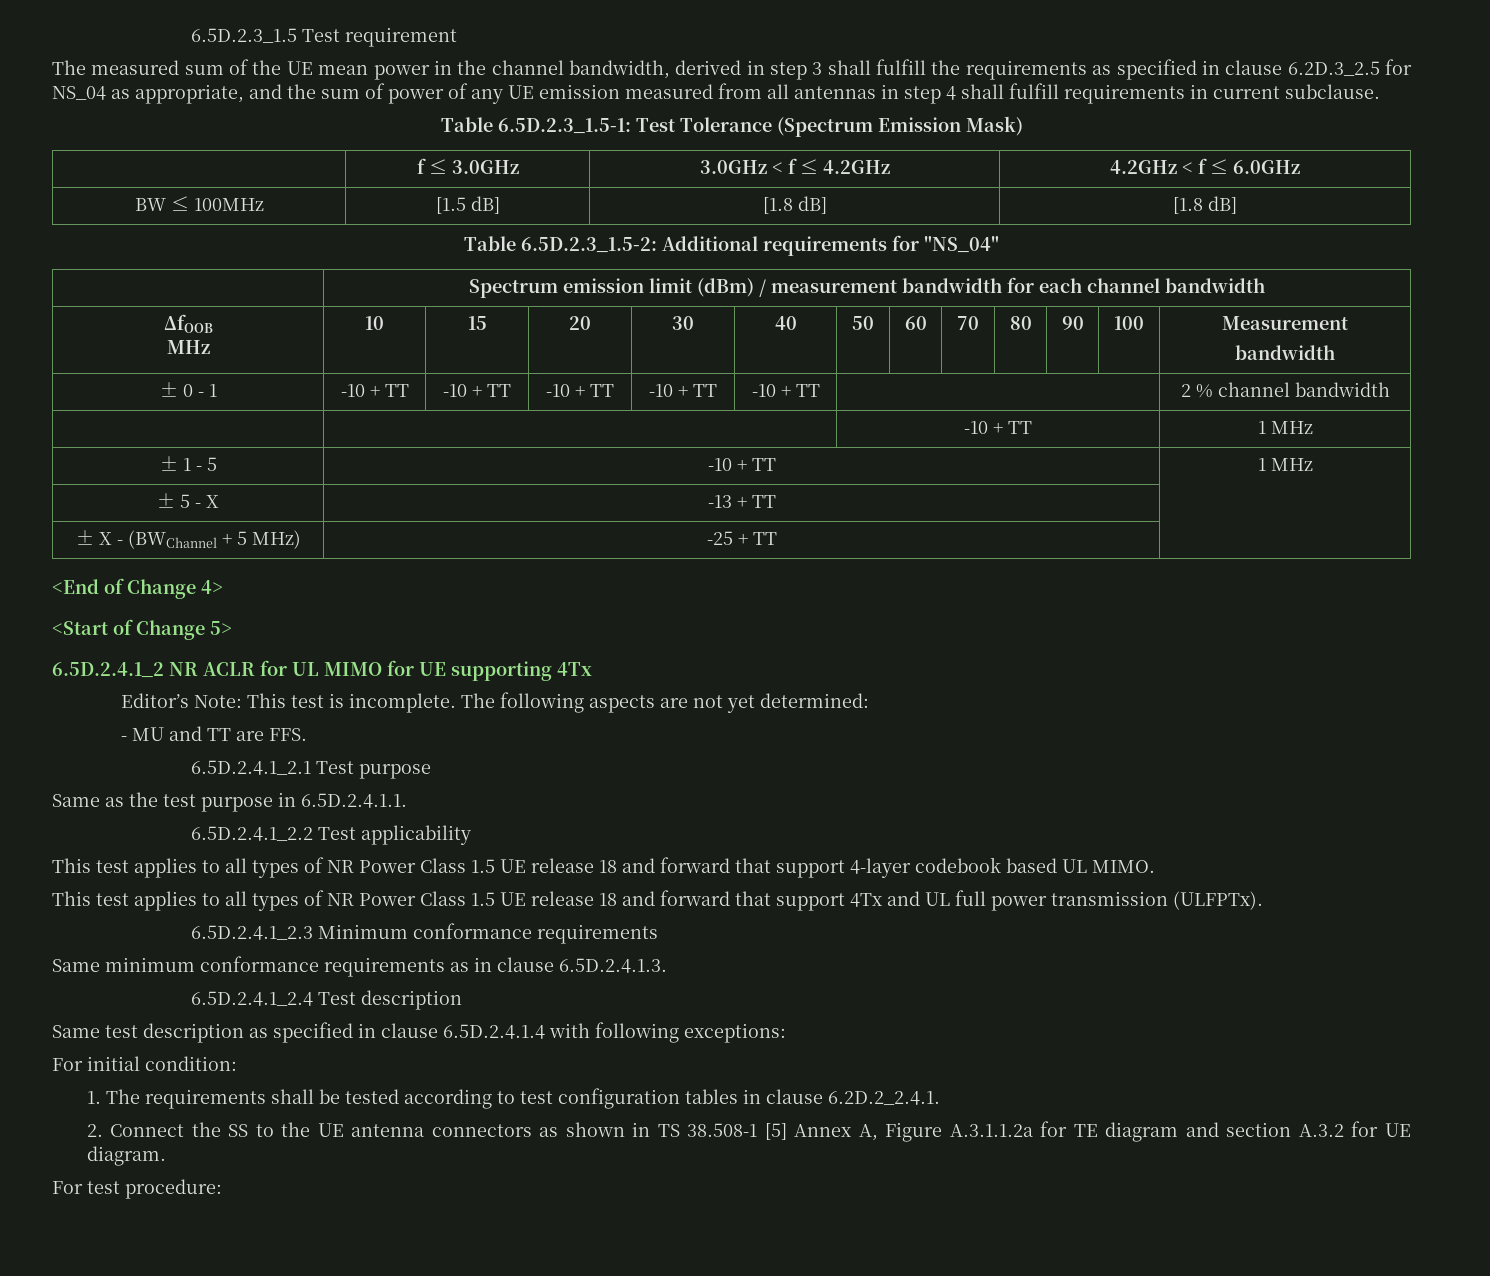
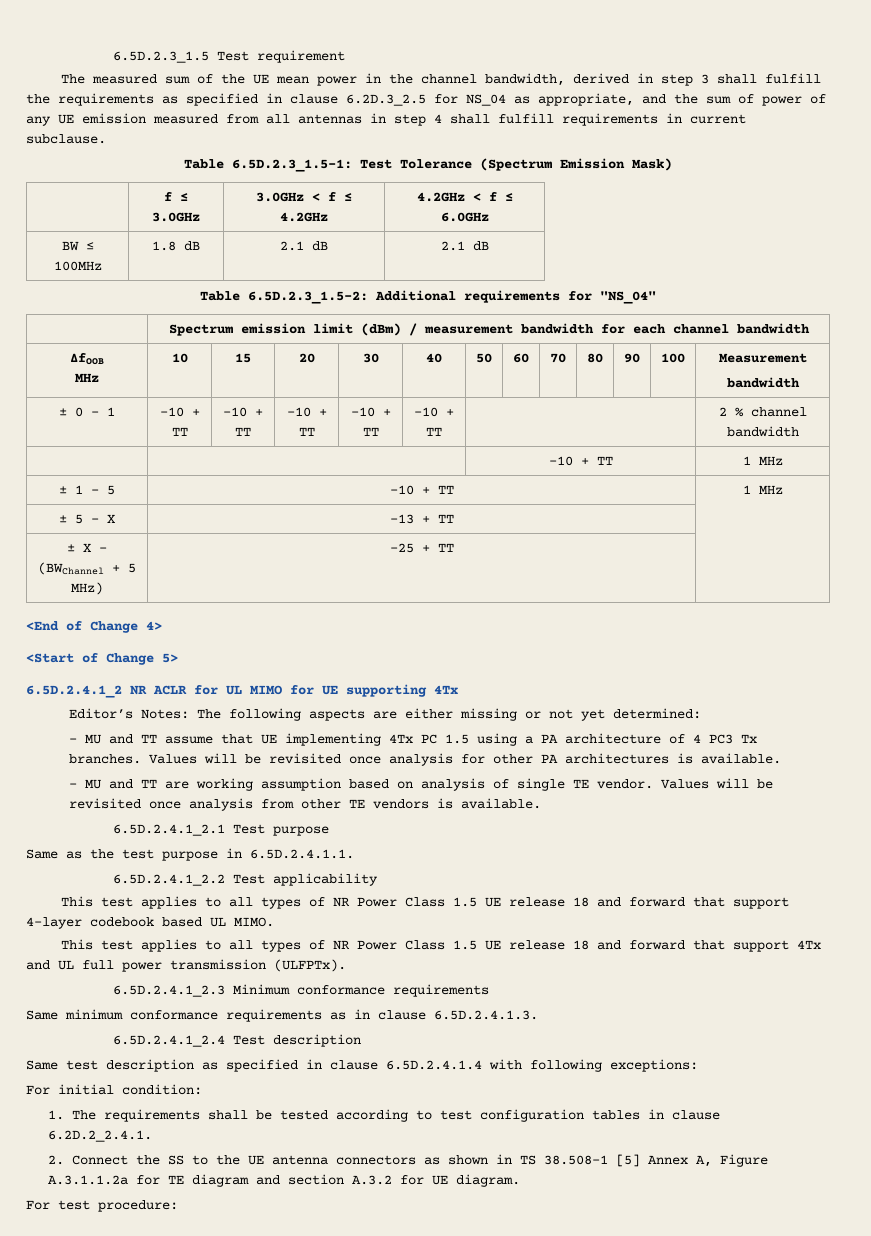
- BW ≤ 100MHz | [1.5 dB] | [1.8 dB] | [1.8 dB]
+ BW ≤ 100MHz | 1.8 dB | 2.1 dB | 2.1 dB
- Editor’s Note: This test is incomplete. The following aspects are not yet determined:
+ Editor’s Notes: The following aspects are either missing or not yet determined:
+ - MU and TT assume that UE implementing 4Tx PC 1.5 using a PA architecture of 4 PC3 Tx branches. Values will be revisited once analysis for other PA architectures is available.
- - MU and TT are FFS.
+ - MU and TT are working assumption based on analysis of single TE vendor. Values will be revisited once analysis from other TE vendors is available.

